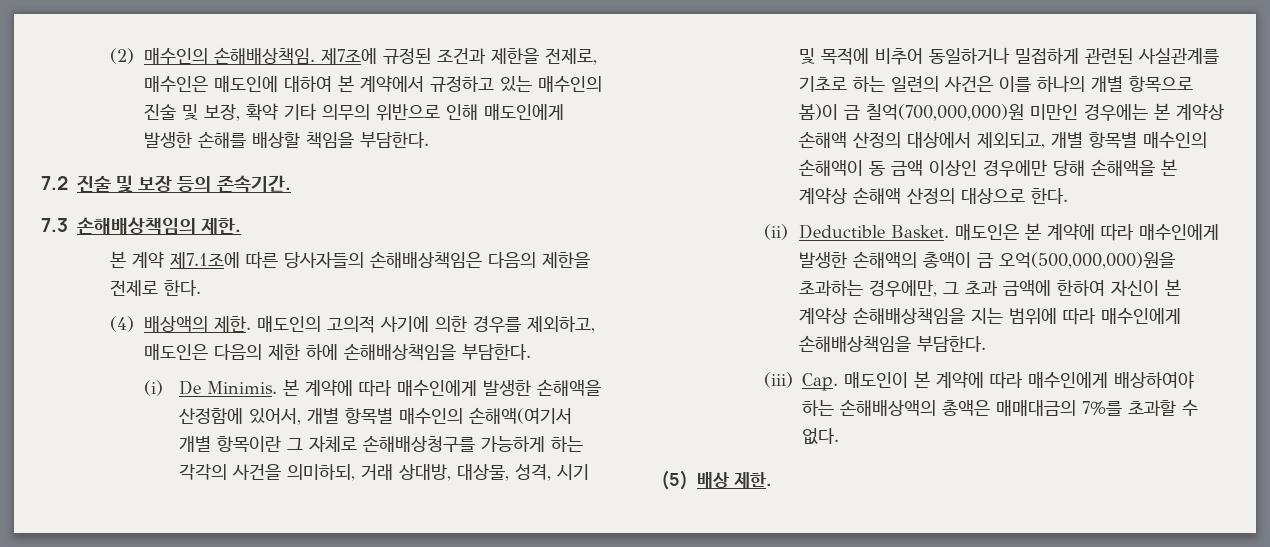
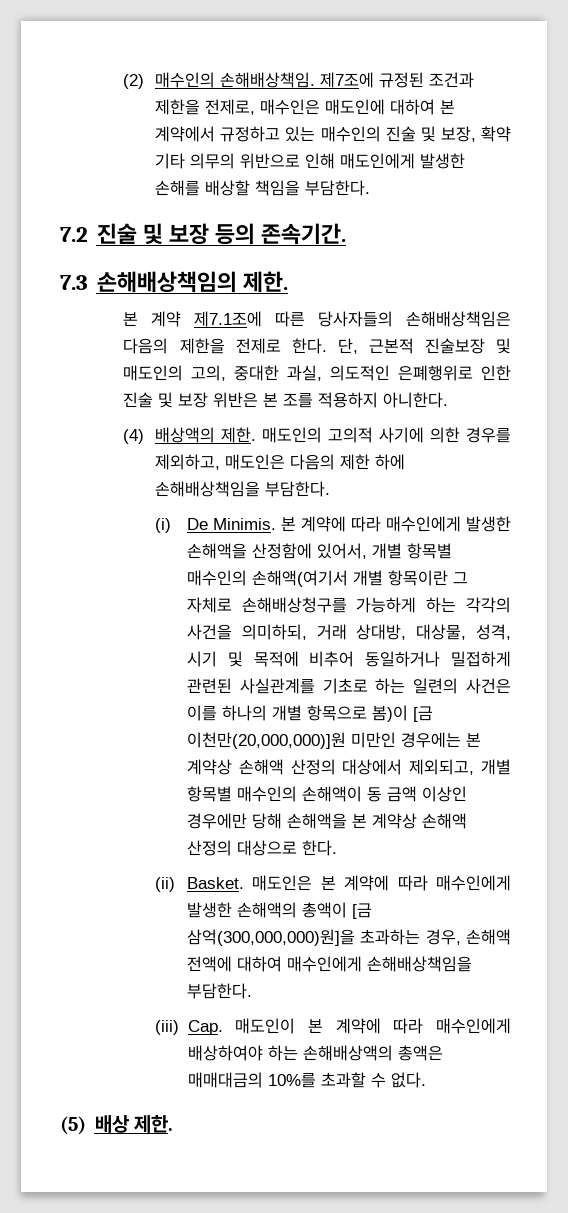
+ 단, 근본적 진술보장 및 매도인의 고의, 중대한 과실, 의도적인 은폐행위로 인한 진술 및 보장 위반은 본 조를 적용하지 아니한다.
- 본 계약에 따라 매수인에게 발생한 손해액을 산정함에 있어서, 개별 항목별 매수인의 손해액(여기서 개별 항목이란 그 자체로 손해배상청구를 가능하게 하는 각각의 사건을 의미하되, 거래 상대방, 대상물, 성격, 시기 및 목적에 비추어 동일하거나 밀접하게 관련된 사실관계를 기초로 하는 일련의 사건은 이를 하나의 개별 항목으로 봄)이 금 칠억(700,000,000)원 미만인 경우에는 본 계약상 손해액 산정의 대상에서 제외되고, 개별 항목별 매수인의 손해액이 동 금액 이상인 경우에만 당해 손해액을 본 계약상 손해액 산정의 대상으로 한다.
+ 본 계약에 따라 매수인에게 발생한 손해액을 산정함에 있어서, 개별 항목별 매수인의 손해액(여기서 개별 항목이란 그 자체로 손해배상청구를 가능하게 하는 각각의 사건을 의미하되, 거래 상대방, 대상물, 성격, 시기 및 목적에 비추어 동일하거나 밀접하게 관련된 사실관계를 기초로 하는 일련의 사건은 이를 하나의 개별 항목으로 봄)이 [금 이천만(20,000,000)]원 미만인 경우에는 본 계약상 손해액 산정의 대상에서 제외되고, 개별 항목별 매수인의 손해액이 동 금액 이상인 경우에만 당해 손해액을 본 계약상 손해액 산정의 대상으로 한다.
- (ii) Deductible Basket.
+ (ii) Basket.
- 매도인은 본 계약에 따라 매수인에게 발생한 손해액의 총액이 금 오억(500,000,000)원을 초과하는 경우에만, 그 초과 금액에 한하여 자신이 본 계약상 손해배상책임을 지는 범위에 따라 매수인에게 손해배상책임을 부담한다.
+ 매도인은 본 계약에 따라 매수인에게 발생한 손해액의 총액이 [금 삼억(300,000,000)원]을 초과하는 경우, 손해액 전액에 대하여 매수인에게 손해배상책임을 부담한다.
- (iii) Cap. 매도인이 본 계약에 따라 매수인에게 배상하여야 하는 손해배상액의 총액은 매매대금의 7%를 초과할 수 없다.
+ (iii) Cap. 매도인이 본 계약에 따라 매수인에게 배상하여야 하는 손해배상액의 총액은 매매대금의 10%를 초과할 수 없다.

